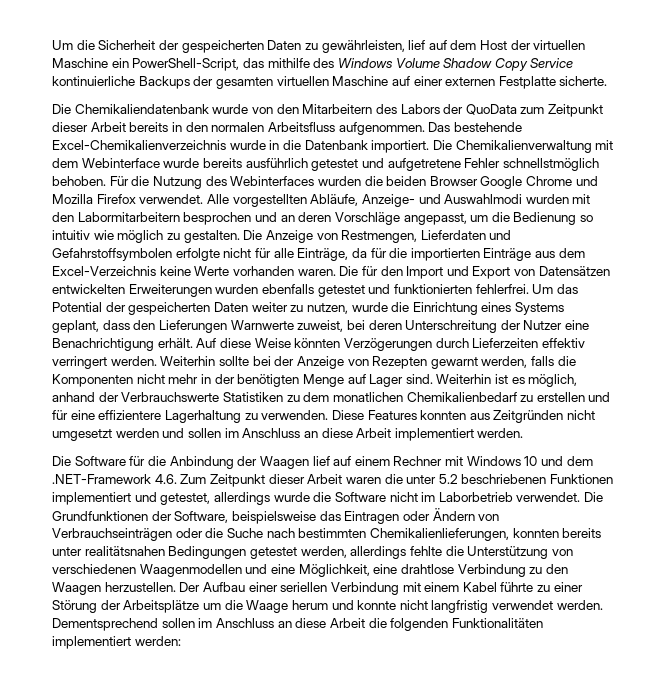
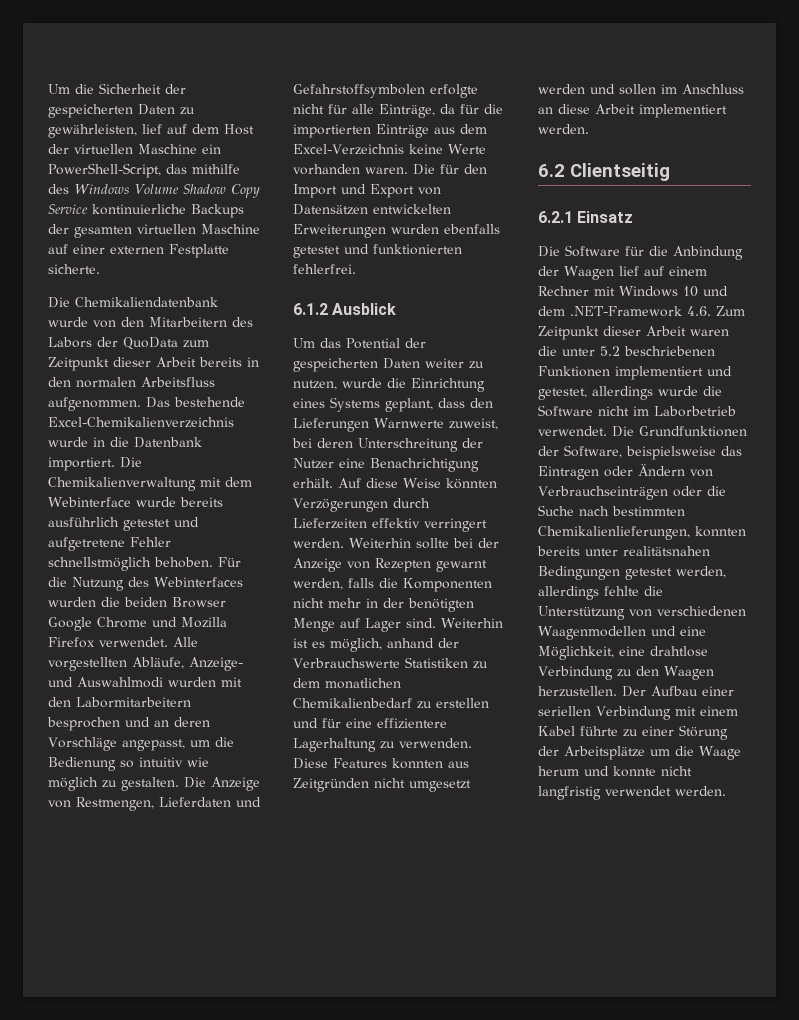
- Die für den Import und Export von Datensätzen entwickelten Erweiterungen wurden ebenfalls getestet und funktionierten fehlerfrei. Um das Potential der gespeicherten Daten weiter zu nutzen, wurde die Einrichtung eines Systems geplant, dass den Lieferungen Warnwerte zuweist, bei deren Unterschreitung der Nutzer eine Benachrichtigung erhält.
+ Die für den Import und Export von Datensätzen entwickelten Erweiterungen wurden ebenfalls getestet und funktionierten fehlerfrei.
+ 6.1.2 Ausblick
+ Um das Potential der gespeicherten Daten weiter zu nutzen, wurde die Einrichtung eines Systems geplant, dass den Lieferungen Warnwerte zuweist, bei deren Unterschreitung der Nutzer eine Benachrichtigung erhält.
+ 6.2 Clientseitig
+ 6.2.1 Einsatz
- Dementsprechend sollen im Anschluss an diese Arbeit die folgenden Funktionalitäten implementiert werden:

